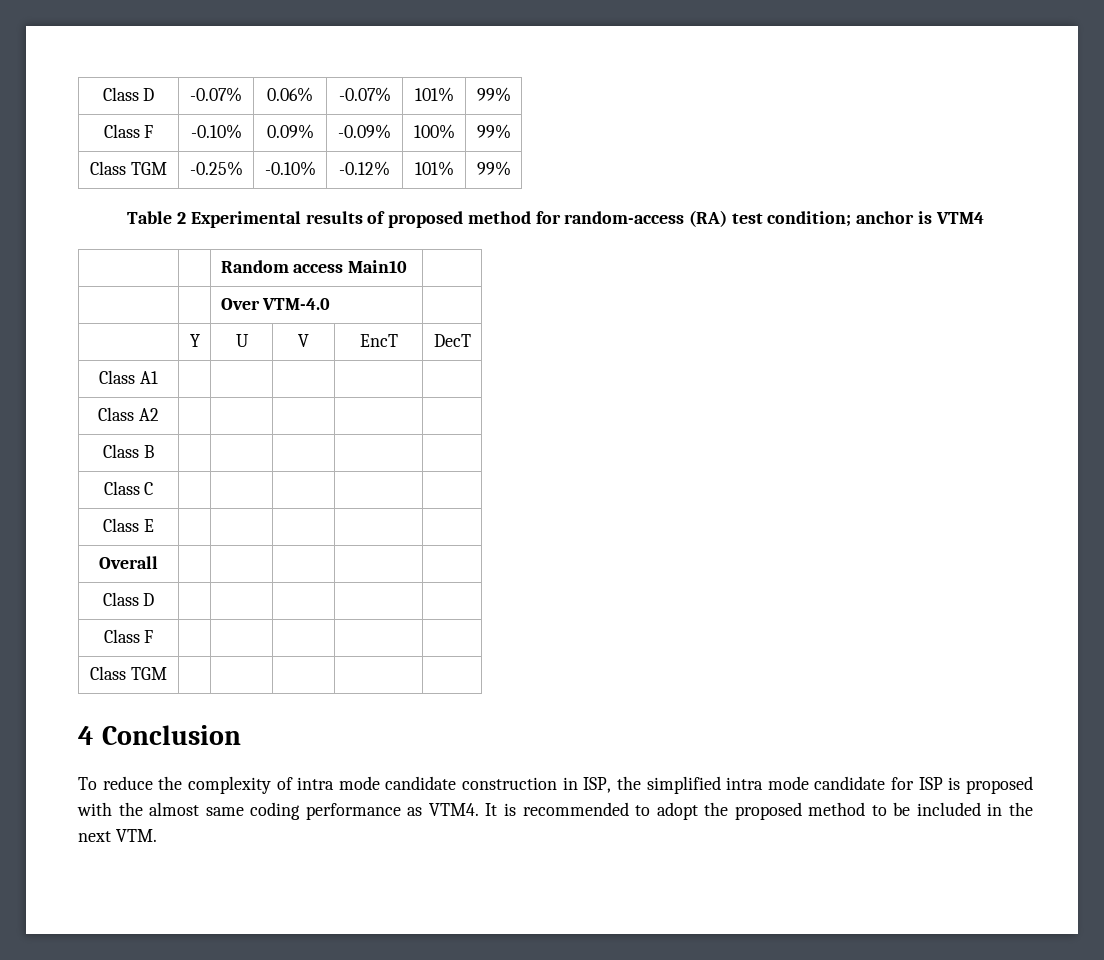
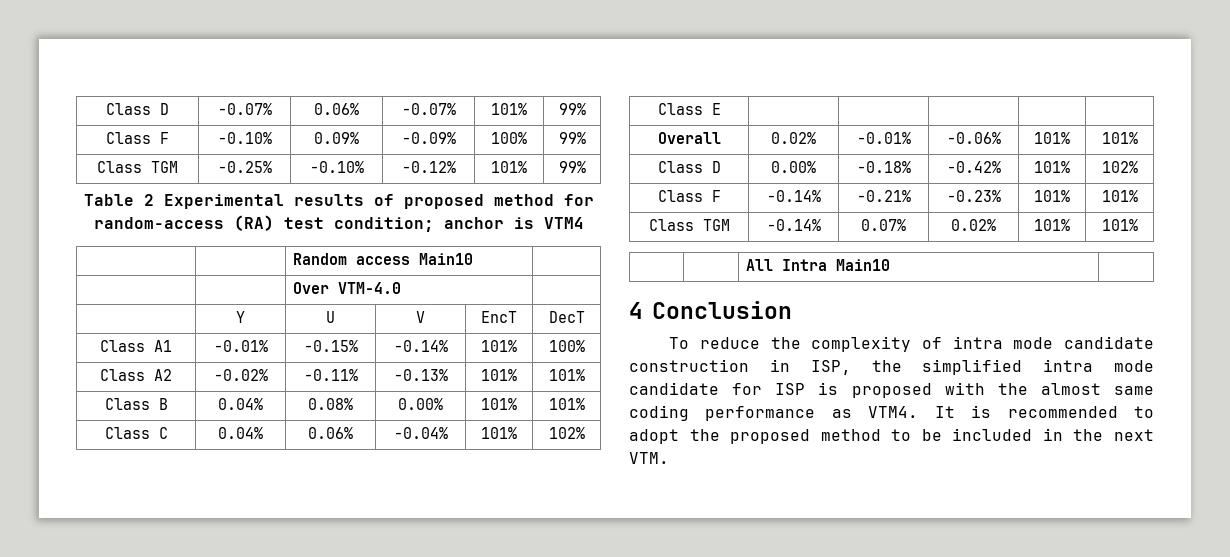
- Class A1 | | | | |
- Class A2 | | | | |
- Class B | | | | |
- Class C | | | | |
+ Class A1 | -0.01% | -0.15% | -0.14% | 101% | 100%
+ Class A2 | -0.02% | -0.11% | -0.13% | 101% | 101%
+ Class B | 0.04% | 0.08% | 0.00% | 101% | 101%
+ Class C | 0.04% | 0.06% | -0.04% | 101% | 102%
  Class E | | | | |
- Overall | | | | |
- Class D | | | | |
- Class F | | | | |
- Class TGM | | | | |
+ Overall | 0.02% | -0.01% | -0.06% | 101% | 101%
+ Class D | 0.00% | -0.18% | -0.42% | 101% | 102%
+ Class F | -0.14% | -0.21% | -0.23% | 101% | 101%
+ Class TGM | -0.14% | 0.07% | 0.02% | 101% | 101%
+ | | All Intra Main10 |

